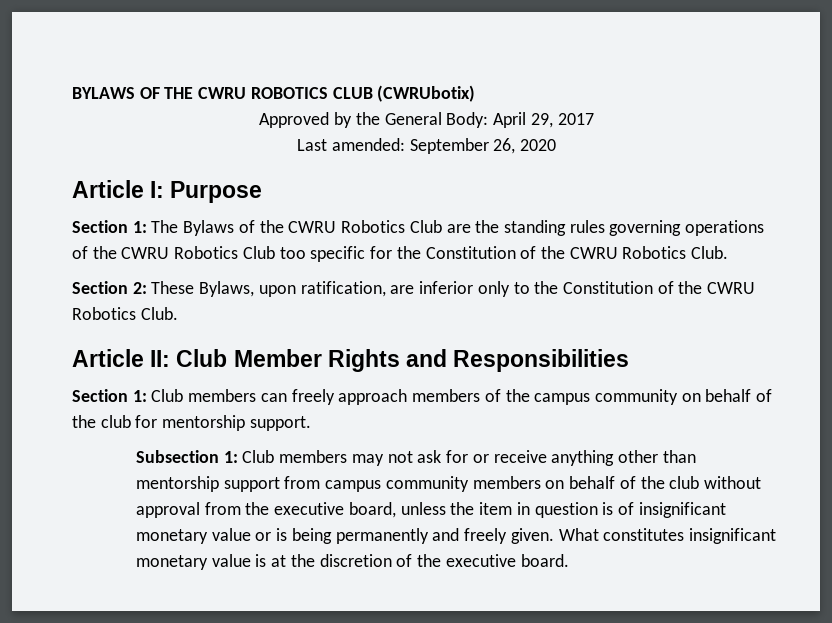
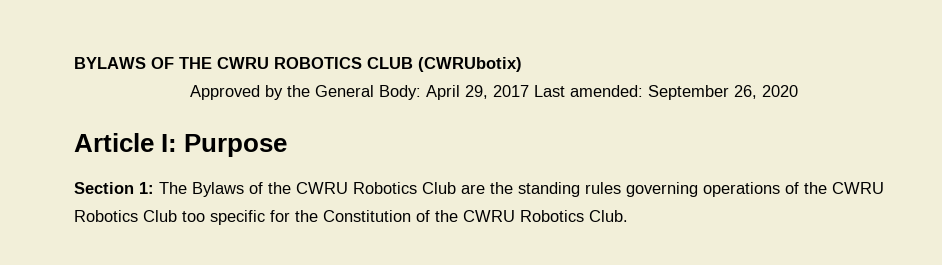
- Approved by the General Body: April 29, 2017
- Last amended: September 26, 2020
+ Approved by the General Body: April 29, 2017 Last amended: September 26, 2020
- Section 2: These Bylaws, upon ratification, are inferior only to the Constitution of the CWRU Robotics Club.
- Article II: Club Member Rights and Responsibilities
- Section 1: Club members can freely approach members of the campus community on behalf of the club for mentorship support.
- Subsection 1: Club members may not ask for or receive anything other than mentorship support from campus community members on behalf of the club without approval from the executive board, unless the item in question is of insignificant monetary value or is being permanently and freely given. What constitutes insignificant monetary value is at the discretion of the executive board.

